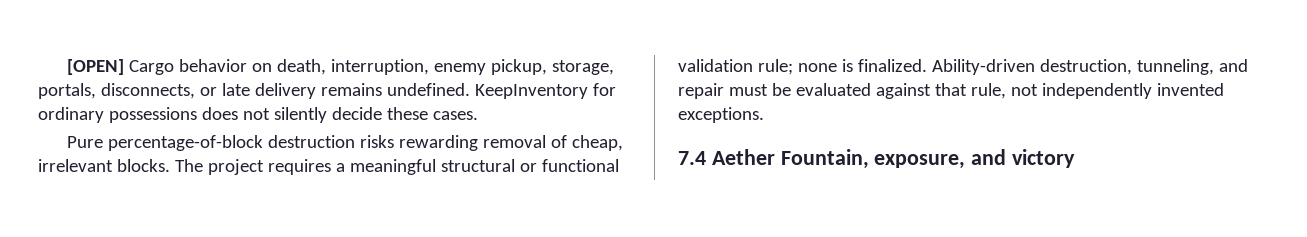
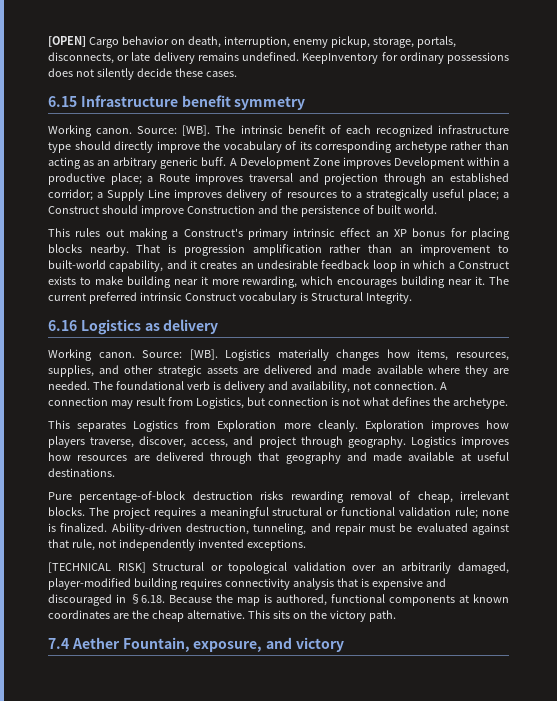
+ 6.15 Infrastructure benefit symmetry
+ Working canon. Source: [WB]. The intrinsic benefit of each recognized infrastructure type should directly improve the vocabulary of its corresponding archetype rather than acting as an arbitrary generic buff. A Development Zone improves Development within a productive place; a Route improves traversal and projection through an established corridor; a Supply Line improves delivery of resources to a strategically useful place; a Construct should improve Construction and the persistence of built world.
+ This rules out making a Construct's primary intrinsic effect an XP bonus for placing blocks nearby. That is progression amplification rather than an improvement to built-world capability, and it creates an undesirable feedback loop in which a Construct exists to make building near it more rewarding, which encourages building near it. The current preferred intrinsic Construct vocabulary is Structural Integrity.
+ 6.16 Logistics as delivery
+ Working canon. Source: [WB]. Logistics materially changes how items, resources, supplies, and other strategic assets are delivered and made available where they are needed. The foundational verb is delivery and availability, not connection. A connection may result from Logistics, but connection is not what defines the archetype.
+ This separates Logistics from Exploration more cleanly. Exploration improves how players traverse, discover, access, and project through geography. Logistics improves how resources are delivered through that geography and made available at useful destinations.
+ [TECHNICAL RISK] Structural or topological validation over an arbitrarily damaged, player-modified building requires connectivity analysis that is expensive and discouraged in §6.18. Because the map is authored, functional components at known coordinates are the cheap alternative. This sits on the victory path.

